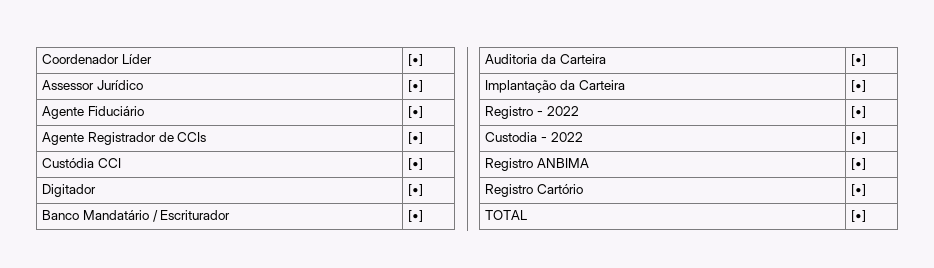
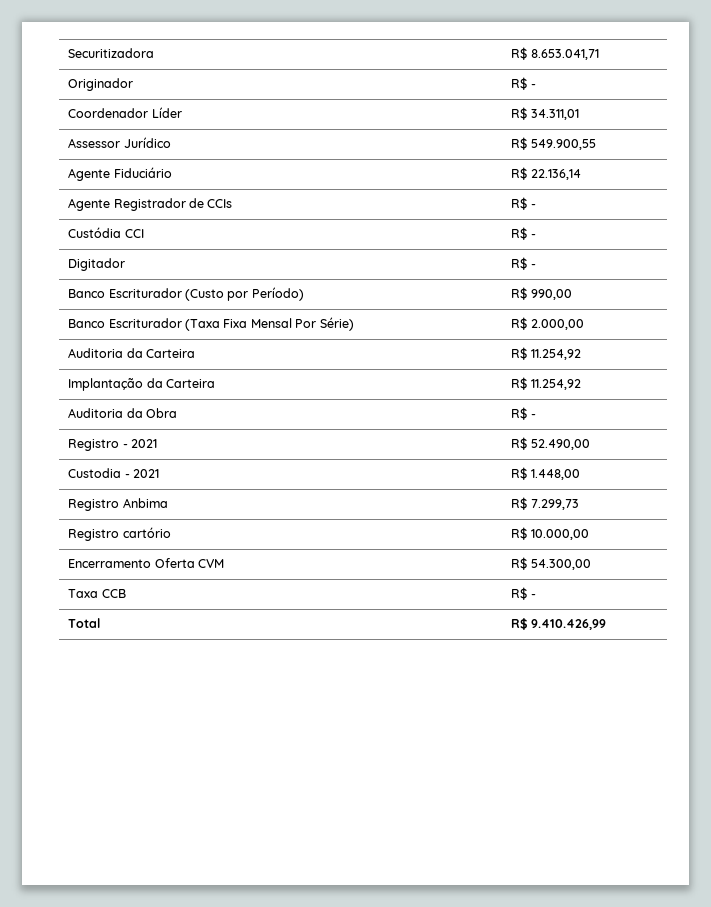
+ Securitizadora | R$ 8.653.041,71
+ Originador | R$ -
- Coordenador Líder | [•]
+ Coordenador Líder | R$ 34.311,01
- Assessor Jurídico | [•]
+ Assessor Jurídico | R$ 549.900,55
- Agente Fiduciário | [•]
+ Agente Fiduciário | R$ 22.136,14
- Agente Registrador de CCIs | [•]
+ Agente Registrador de CCIs | R$ -
- Custódia CCI | [•]
+ Custódia CCI | R$ -
- Digitador | [•]
- Banco Mandatário / Escriturador | [•]
+ Digitador | R$ -
+ Banco Escriturador (Custo por Período) | R$ 990,00
+ Banco Escriturador (Taxa Fixa Mensal Por Série) | R$ 2.000,00
- Auditoria da Carteira | [•]
+ Auditoria da Carteira | R$ 11.254,92
- Implantação da Carteira | [•]
+ Implantação da Carteira | R$ 11.254,92
+ Auditoria da Obra | R$ -
- Registro - 2022 | [•]
+ Registro - 2021 | R$ 52.490,00
- Custodia - 2022 | [•]
- Registro ANBIMA | [•]
- Registro Cartório | [•]
- TOTAL | [•]
+ Custodia - 2021 | R$ 1.448,00
+ Registro Anbima | R$ 7.299,73
+ Registro cartório | R$ 10.000,00
+ Encerramento Oferta CVM | R$ 54.300,00
+ Taxa CCB | R$ -
+ Total | R$ 9.410.426,99

